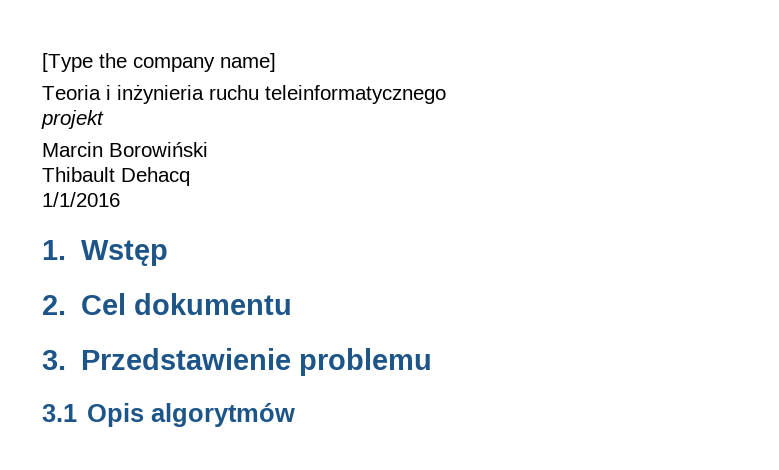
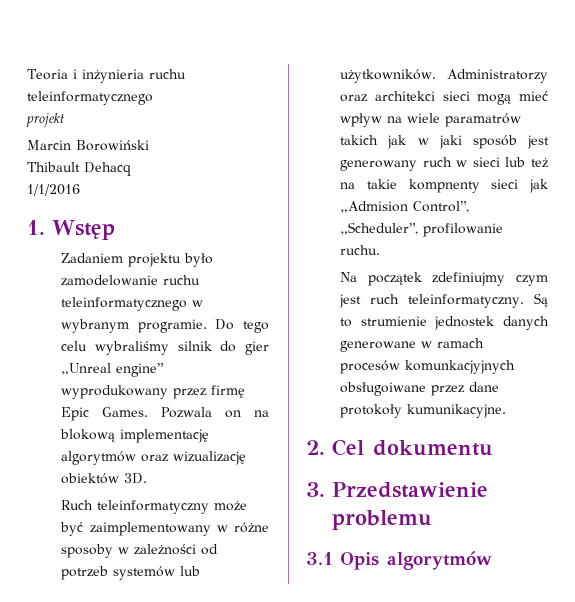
- [Type the company name]
+ Zadaniem projektu było zamodelowanie ruchu teleinformatycznego w wybranym programie. Do tego celu wybraliśmy silnik do gier „Unreal engine” wyprodukowany przez firmę Epic Games. Pozwala on na blokową implementację algorytmów oraz wizualizację obiektów 3D.
+ Ruch teleinformatyczny może być zaimplementowany w różne sposoby w zależności od potrzeb systemów lub użytkowników. Administratorzy oraz architekci sieci mogą mieć wpływ na wiele paramatrów takich jak w jaki sposób jest generowany ruch w sieci lub też na takie kompnenty sieci jak „Admision Control”, „Scheduler”, profilowanie ruchu.
+ Na początek zdefiniujmy czym jest ruch teleinformatyczny. Są to strumienie jednostek danych generowane w ramach procesów komunkacjyjnych obsługoiwane przez dane protokoły kumunikacyjne.

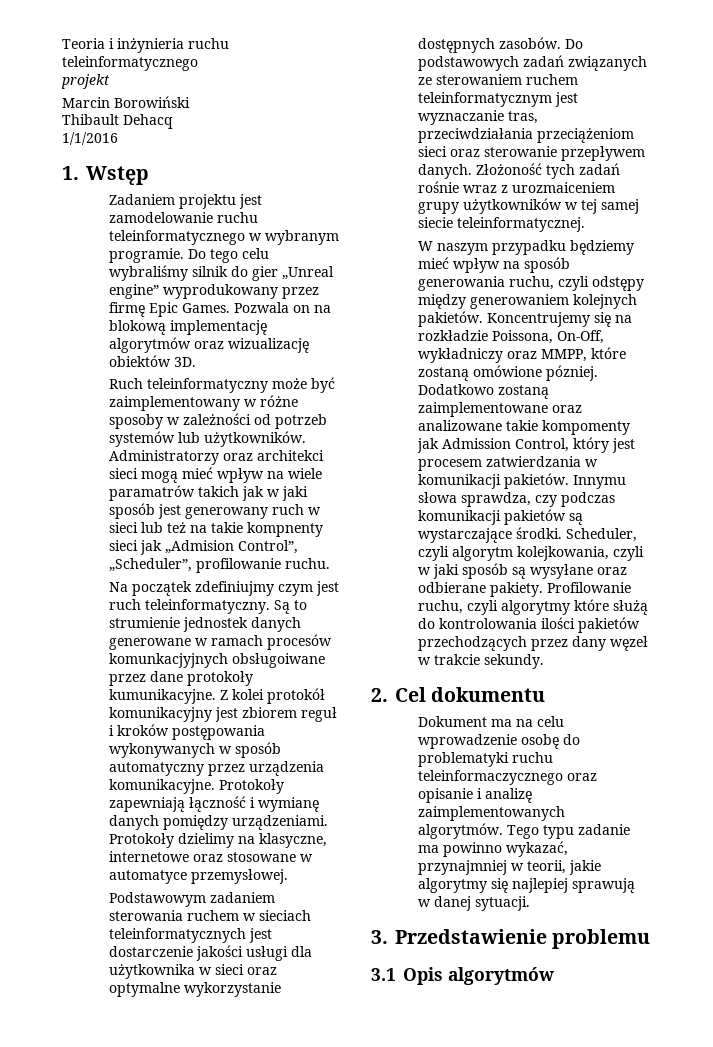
- Zadaniem projektu było zamodelowanie ruchu teleinformatycznego w wybranym programie.
+ Zadaniem projektu jest zamodelowanie ruchu teleinformatycznego w wybranym programie.
- Są to strumienie jednostek danych generowane w ramach procesów komunkacjyjnych obsługoiwane przez dane protokoły kumunikacyjne.
+ Są to strumienie jednostek danych generowane w ramach procesów komunkacjyjnych obsługoiwane przez dane protokoły kumunikacyjne. Z kolei protokół komunikacyjny jest zbiorem reguł i kroków postępowania wykonywanych w sposób automatyczny przez urządzenia komunikacyjne. Protokoły zapewniają łączność i wymianę danych pomiędzy urządzeniami. Protokoły dzielimy na klasyczne, internetowe oraz stosowane w automatyce przemysłowej.
+ Podstawowym zadaniem sterowania ruchem w sieciach teleinformatycznych jest dostarczenie jakości usługi dla użytkownika w sieci oraz optymalne wykorzystanie dostępnych zasobów. Do podstawowych zadań związanych ze sterowaniem ruchem teleinformatycznym jest wyznaczanie tras, przeciwdziałania przeciążeniom sieci oraz sterowanie przepływem danych. Złożoność tych zadań rośnie wraz z urozmaiceniem grupy użytkowników w tej samej siecie teleinformatycznej.
+ W naszym przypadku będziemy mieć wpływ na sposób generowania ruchu, czyli odstępy między generowaniem kolejnych pakietów. Koncentrujemy się na rozkładzie Poissona, On-Off, wykładniczy oraz MMPP, które zostaną omówione pózniej. Dodatkowo zostaną zaimplementowane oraz analizowane takie kompomenty jak Admission Control, który jest procesem zatwierdzania w komunikacji pakietów. Innymu słowa sprawdza, czy podczas komunikacji pakietów są wystarczające środki. Scheduler, czyli algorytm kolejkowania, czyli w jaki sposób są wysyłane oraz odbierane pakiety. Profilowanie ruchu, czyli algorytmy które służą do kontrolowania ilości pakietów przechodzących przez dany węzeł w trakcie sekundy.
  2. Cel dokumentu
+ Dokument ma na celu wprowadzenie osobę do problematyki ruchu teleinformaczycznego oraz opisanie i analizę zaimplementowanych algorytmów. Tego typu zadanie ma powinno wykazać, przynajmniej w teorii, jakie algorytmy się najlepiej sprawują w danej sytuacji.

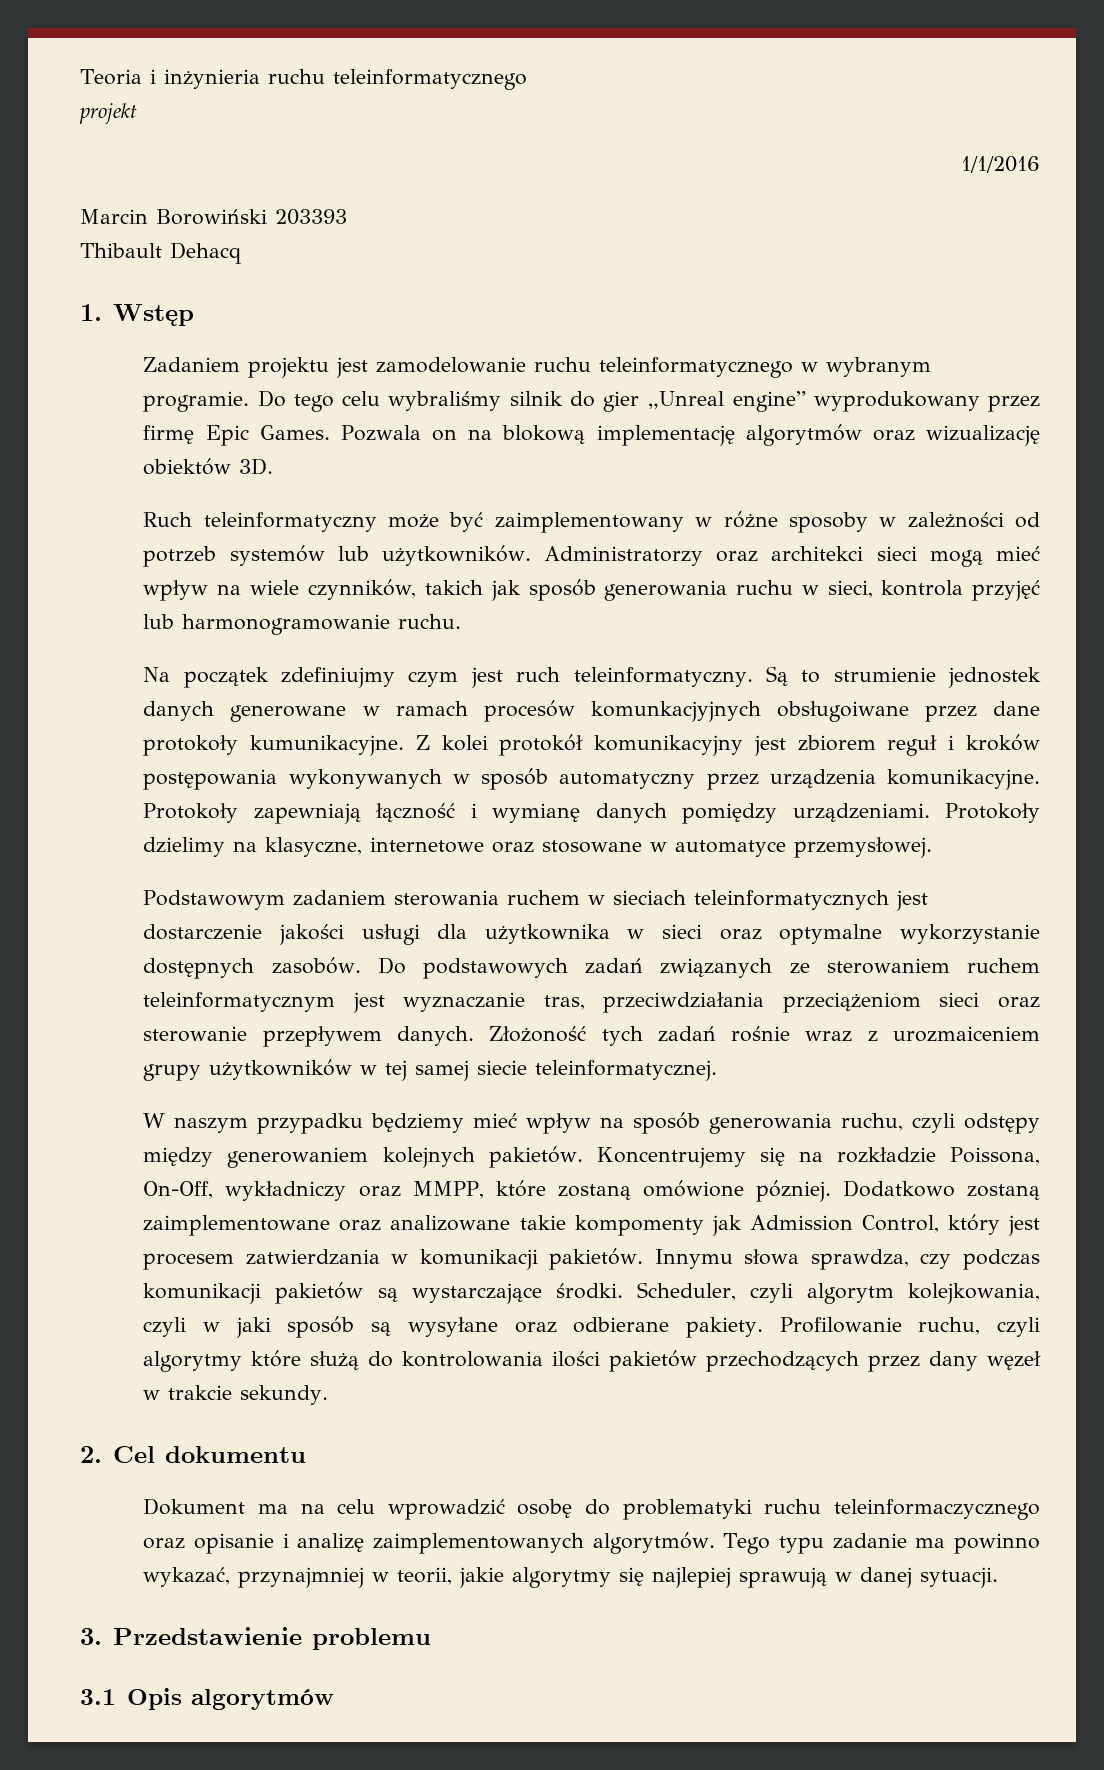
+ 1/1/2016
- Marcin Borowiński
+ Marcin Borowiński 203393
- 1/1/2016
- Administratorzy oraz architekci sieci mogą mieć wpływ na wiele paramatrów takich jak w jaki sposób jest generowany ruch w sieci lub też na takie kompnenty sieci jak „Admision Control”, „Scheduler”, profilowanie ruchu.
+ Administratorzy oraz architekci sieci mogą mieć wpływ na wiele czynników, takich jak sposób generowania ruchu w sieci, kontrola przyjęć lub harmonogramowanie ruchu.
- Dokument ma na celu wprowadzenie osobę do problematyki ruchu teleinformaczycznego oraz opisanie i analizę zaimplementowanych algorytmów.
+ Dokument ma na celu wprowadzić osobę do problematyki ruchu teleinformaczycznego oraz opisanie i analizę zaimplementowanych algorytmów.

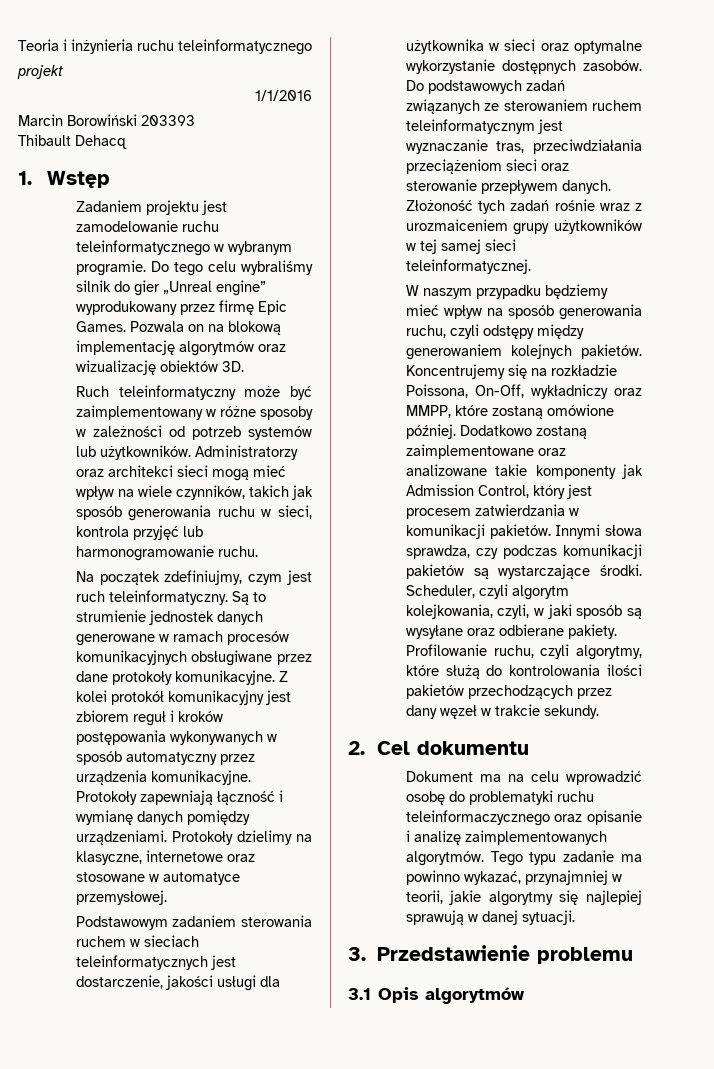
- Na początek zdefiniujmy czym jest ruch teleinformatyczny.
+ Na początek zdefiniujmy, czym jest ruch teleinformatyczny.
- Są to strumienie jednostek danych generowane w ramach procesów komunkacjyjnych obsługoiwane przez dane protokoły kumunikacyjne.
+ Są to strumienie jednostek danych generowane w ramach procesów komunikacyjnych obsługiwane przez dane protokoły komunikacyjne.
- Podstawowym zadaniem sterowania ruchem w sieciach teleinformatycznych jest dostarczenie jakości usługi dla użytkownika w sieci oraz optymalne wykorzystanie dostępnych zasobów.
+ Podstawowym zadaniem sterowania ruchem w sieciach teleinformatycznych jest dostarczenie, jakości usługi dla użytkownika w sieci oraz optymalne wykorzystanie dostępnych zasobów.
- Złożoność tych zadań rośnie wraz z urozmaiceniem grupy użytkowników w tej samej siecie teleinformatycznej.
+ Złożoność tych zadań rośnie wraz z urozmaiceniem grupy użytkowników w tej samej sieci teleinformatycznej.
- Koncentrujemy się na rozkładzie Poissona, On-Off, wykładniczy oraz MMPP, które zostaną omówione pózniej.
+ Koncentrujemy się na rozkładzie Poissona, On-Off, wykładniczy oraz MMPP, które zostaną omówione później.
- Dodatkowo zostaną zaimplementowane oraz analizowane takie kompomenty jak Admission Control, który jest procesem zatwierdzania w komunikacji pakietów.
+ Dodatkowo zostaną zaimplementowane oraz analizowane takie komponenty jak Admission Control, który jest procesem zatwierdzania w komunikacji pakietów.
- Innymu słowa sprawdza, czy podczas komunikacji pakietów są wystarczające środki.
+ Innymi słowa sprawdza, czy podczas komunikacji pakietów są wystarczające środki.
- Scheduler, czyli algorytm kolejkowania, czyli w jaki sposób są wysyłane oraz odbierane pakiety.
+ Scheduler, czyli algorytm kolejkowania, czyli, w jaki sposób są wysyłane oraz odbierane pakiety.
- Profilowanie ruchu, czyli algorytmy które służą do kontrolowania ilości pakietów przechodzących przez dany węzeł w trakcie sekundy.
+ Profilowanie ruchu, czyli algorytmy, które służą do kontrolowania ilości pakietów przechodzących przez dany węzeł w trakcie sekundy.

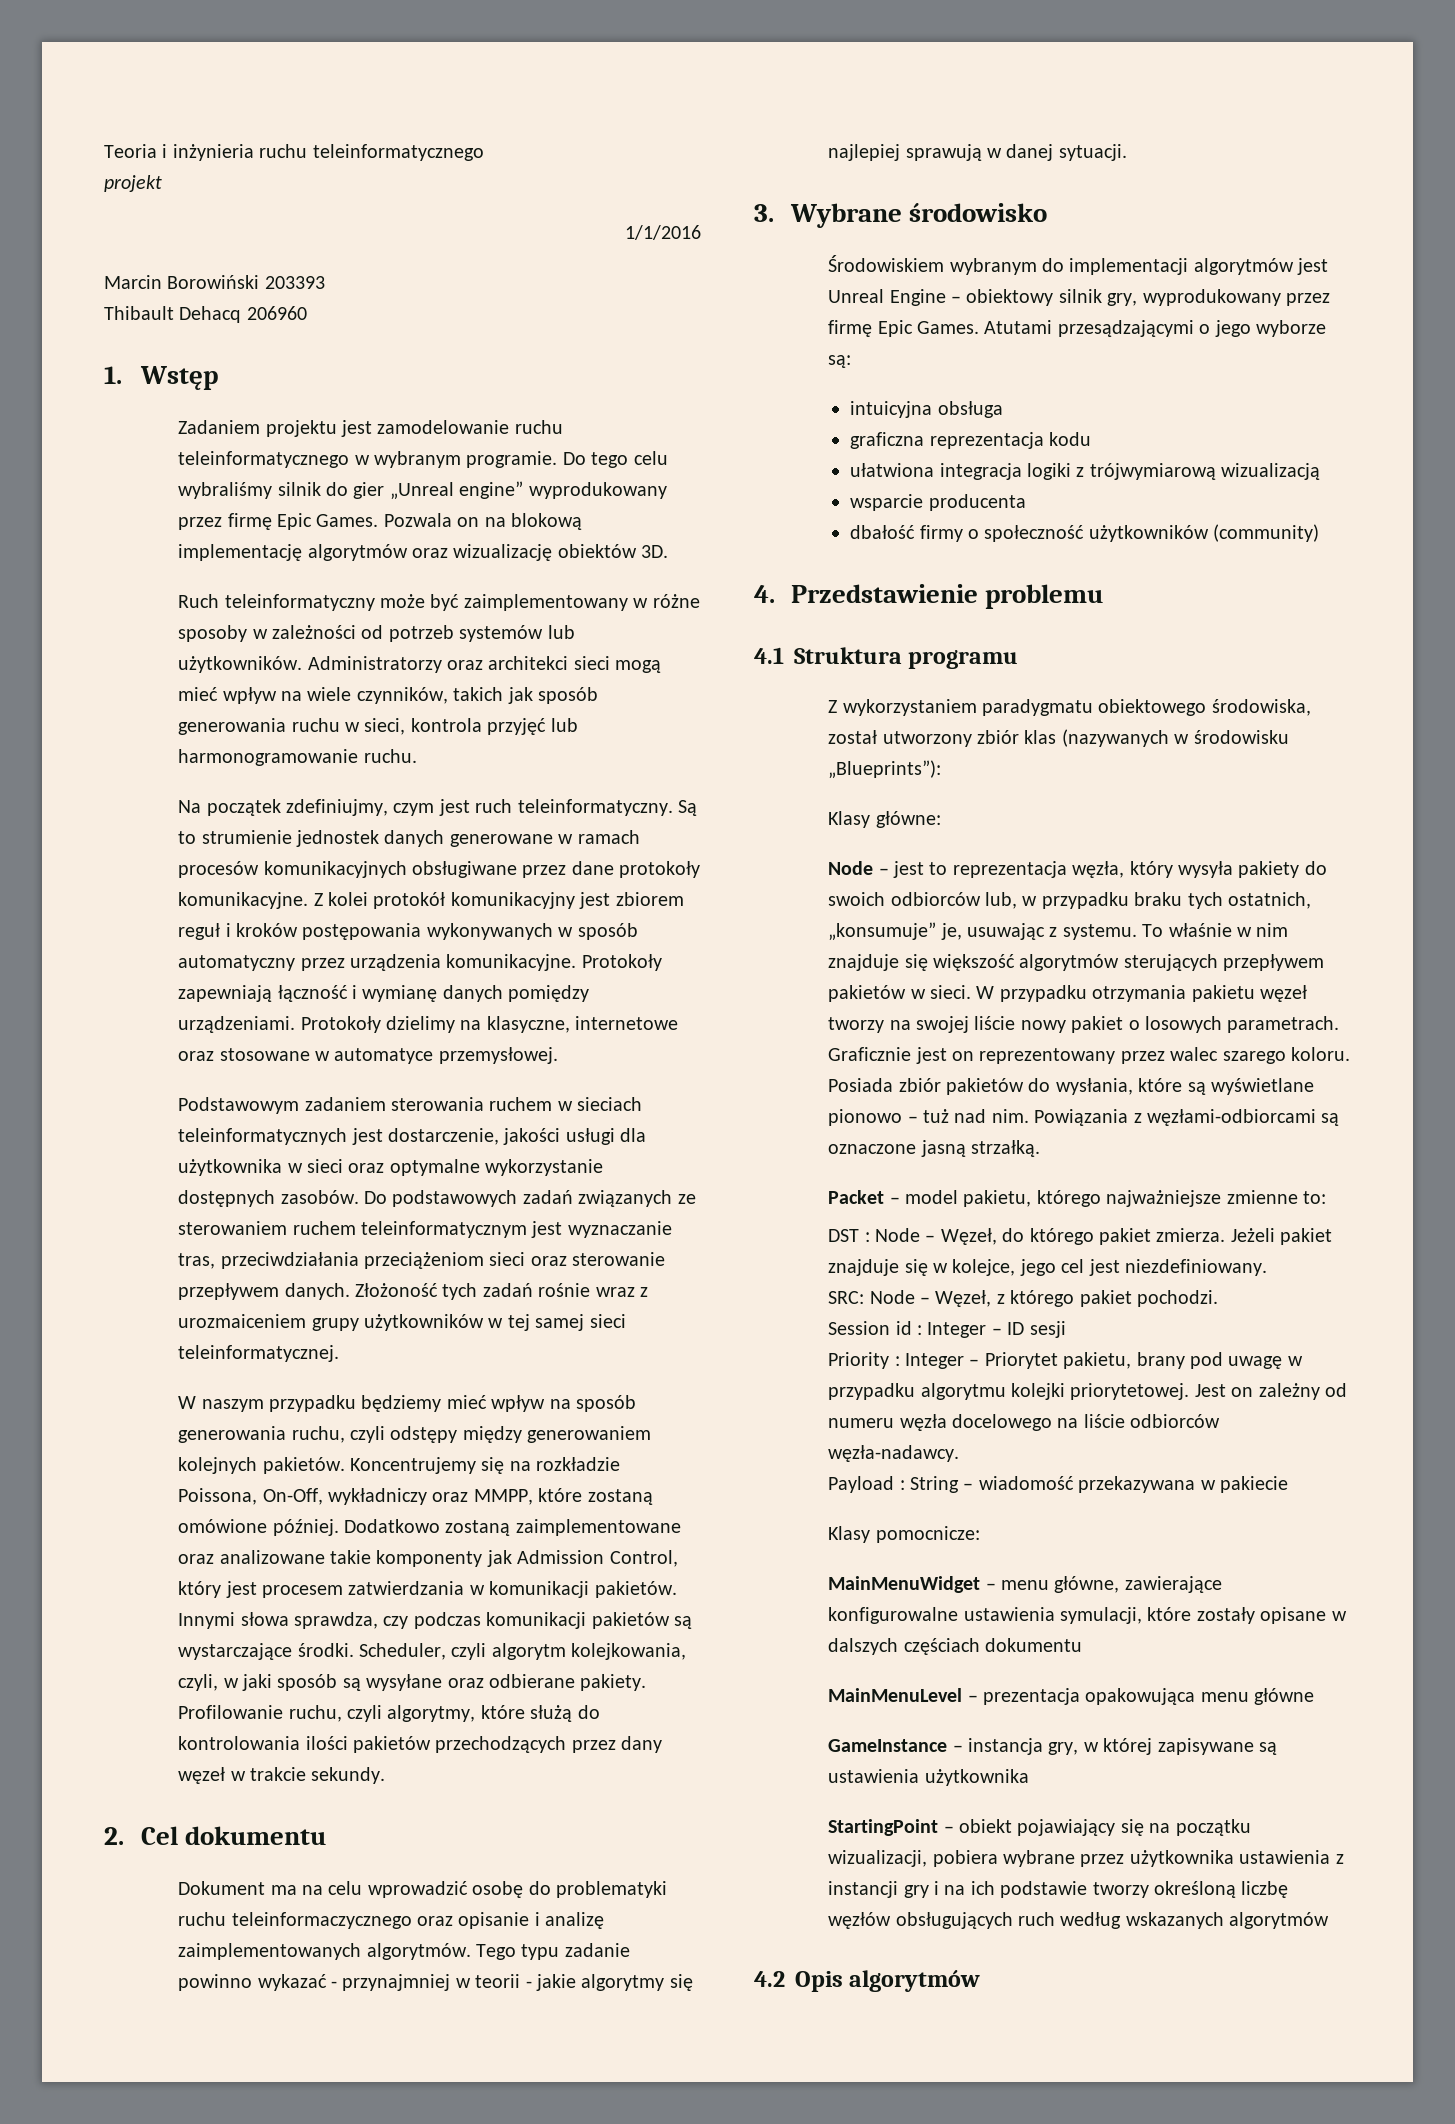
- Thibault Dehacq
+ Thibault Dehacq 206960
- Tego typu zadanie ma powinno wykazać, przynajmniej w teorii, jakie algorytmy się najlepiej sprawują w danej sytuacji.
+ Tego typu zadanie powinno wykazać - przynajmniej w teorii - jakie algorytmy się najlepiej sprawują w danej sytuacji.
- 3. Przedstawienie problemu
- 3.1 Opis algorytmów
+ 3. Wybrane środowisko
+ Środowiskiem wybranym do implementacji algorytmów jest Unreal Engine – obiektowy silnik gry, wyprodukowany przez firmę Epic Games. Atutami przesądzającymi o jego wyborze są:
+ intuicyjna obsługa
+ graficzna reprezentacja kodu
+ ułatwiona integracja logiki z trójwymiarową wizualizacją
+ wsparcie producenta
+ dbałość firmy o społeczność użytkowników (community)
+ 4. Przedstawienie problemu
+ 4.1 Struktura programu
+ Z wykorzystaniem paradygmatu obiektowego środowiska, został utworzony zbiór klas (nazywanych w środowisku „Blueprints”):
+ Klasy główne:
+ Node – jest to reprezentacja węzła, który wysyła pakiety do swoich odbiorców lub, w przypadku braku tych ostatnich, „konsumuje” je, usuwając z systemu. To właśnie w nim znajduje się większość algorytmów sterujących przepływem pakietów w sieci. W przypadku otrzymania pakietu węzeł tworzy na swojej liście nowy pakiet o losowych parametrach. Graficznie jest on reprezentowany przez walec szarego koloru. Posiada zbiór pakietów do wysłania, które są wyświetlane pionowo – tuż nad nim. Powiązania z węzłami-odbiorcami są oznaczone jasną strzałką.
+ Packet – model pakietu, którego najważniejsze zmienne to:
+ DST : Node – Węzeł, do którego pakiet zmierza. Jeżeli pakiet znajduje się w kolejce, jego cel jest niezdefiniowany.
+ SRC: Node – Węzeł, z którego pakiet pochodzi.
+ Session id : Integer – ID sesji
+ Priority : Integer – Priorytet pakietu, brany pod uwagę w przypadku algorytmu kolejki priorytetowej. Jest on zależny od numeru węzła docelowego na liście odbiorców węzła-nadawcy.
+ Payload : String – wiadomość przekazywana w pakiecie
+ Klasy pomocnicze:
+ MainMenuWidget – menu główne, zawierające konfigurowalne ustawienia symulacji, które zostały opisane w dalszych częściach dokumentu
+ MainMenuLevel – prezentacja opakowująca menu główne
+ GameInstance – instancja gry, w której zapisywane są ustawienia użytkownika
+ StartingPoint – obiekt pojawiający się na początku wizualizacji, pobiera wybrane przez użytkownika ustawienia z instancji gry i na ich podstawie tworzy określoną liczbę węzłów obsługujących ruch według wskazanych algorytmów
+ 4.2 Opis algorytmów

